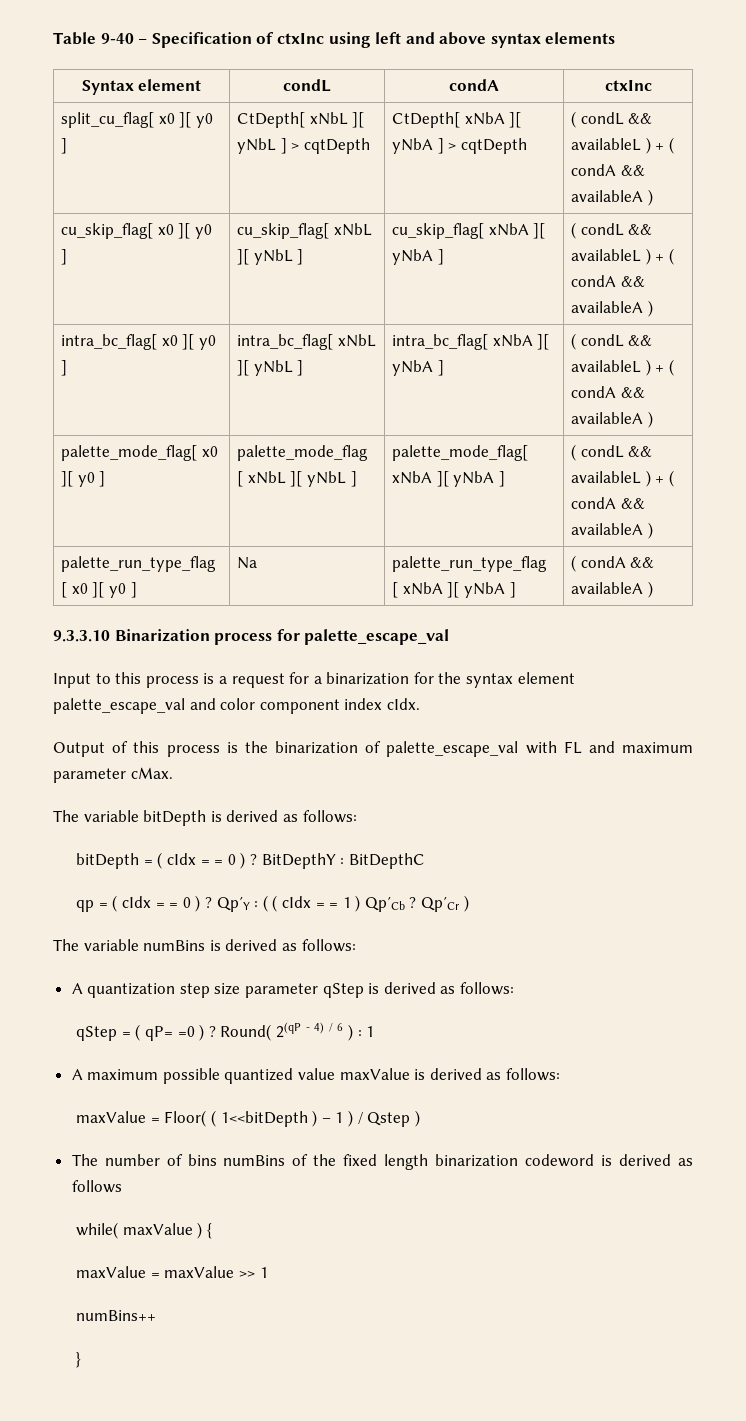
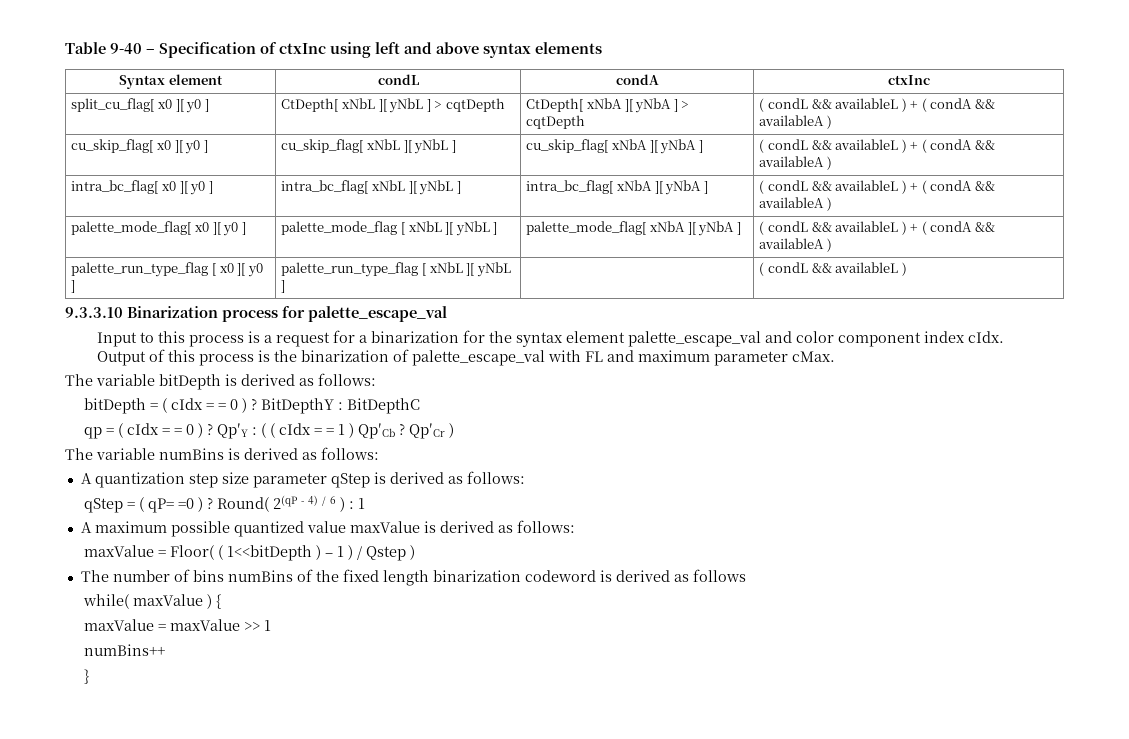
- palette_run_type_flag [ x0 ][ y0 ] | Na | palette_run_type_flag [ xNbA ][ yNbA ] | ( condA && availableA )
+ palette_run_type_flag [ x0 ][ y0 ] | palette_run_type_flag [ xNbL ][ yNbL ] | | ( condL && availableL )

